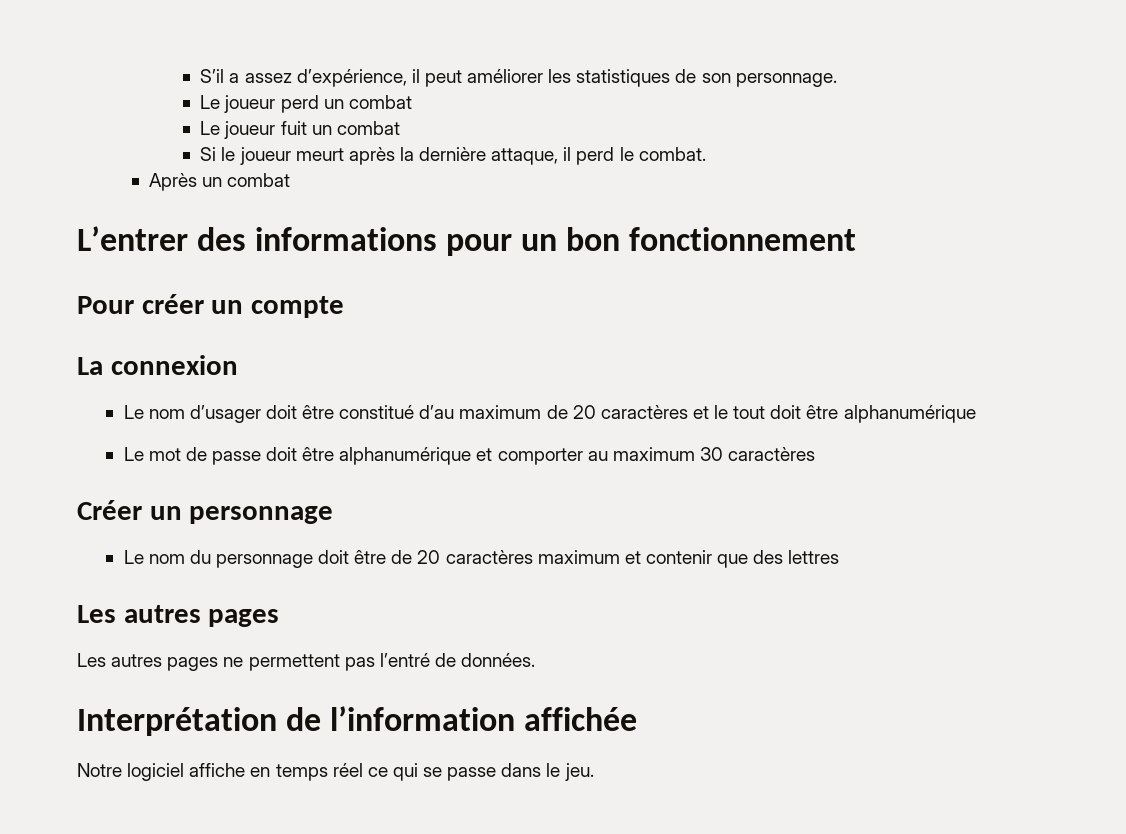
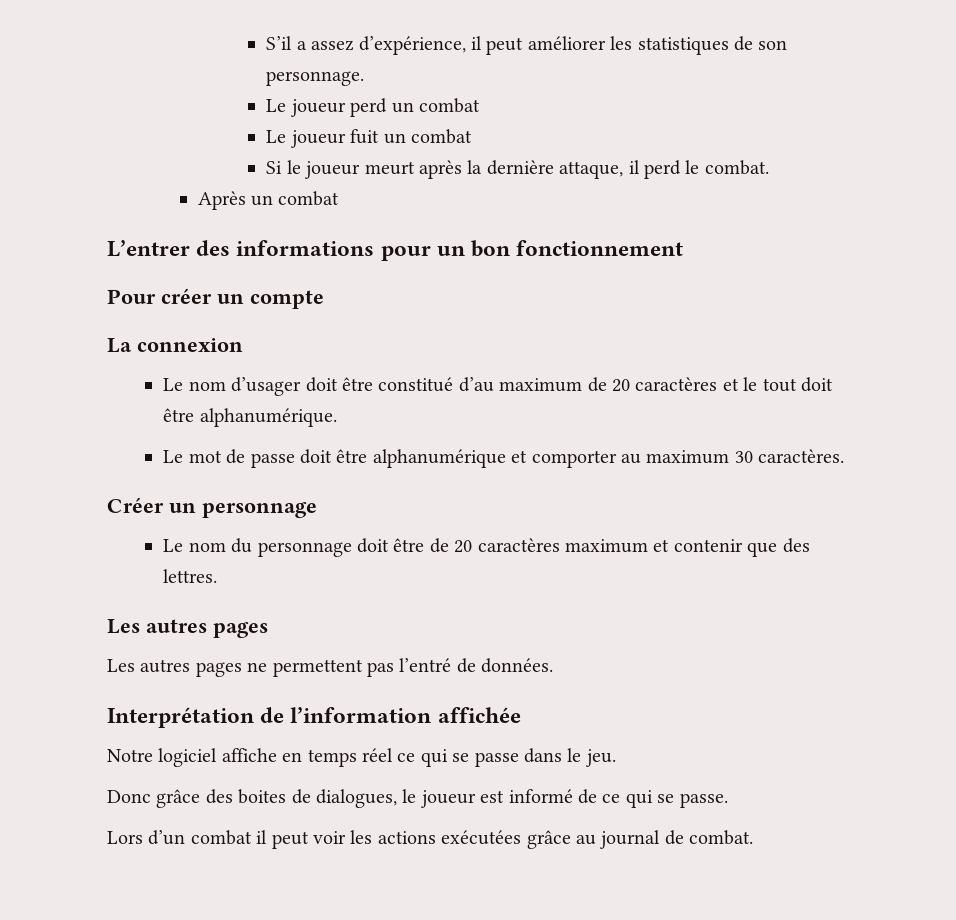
- Le nom d’usager doit être constitué d’au maximum de 20 caractères et le tout doit être alphanumérique
+ Le nom d’usager doit être constitué d’au maximum de 20 caractères et le tout doit être alphanumérique.
- Le mot de passe doit être alphanumérique et comporter au maximum 30 caractères
+ Le mot de passe doit être alphanumérique et comporter au maximum 30 caractères.
- Le nom du personnage doit être de 20 caractères maximum et contenir que des lettres
+ Le nom du personnage doit être de 20 caractères maximum et contenir que des lettres.
+ Donc grâce des boites de dialogues, le joueur est informé de ce qui se passe.
+ Lors d’un combat il peut voir les actions exécutées grâce au journal de combat.

